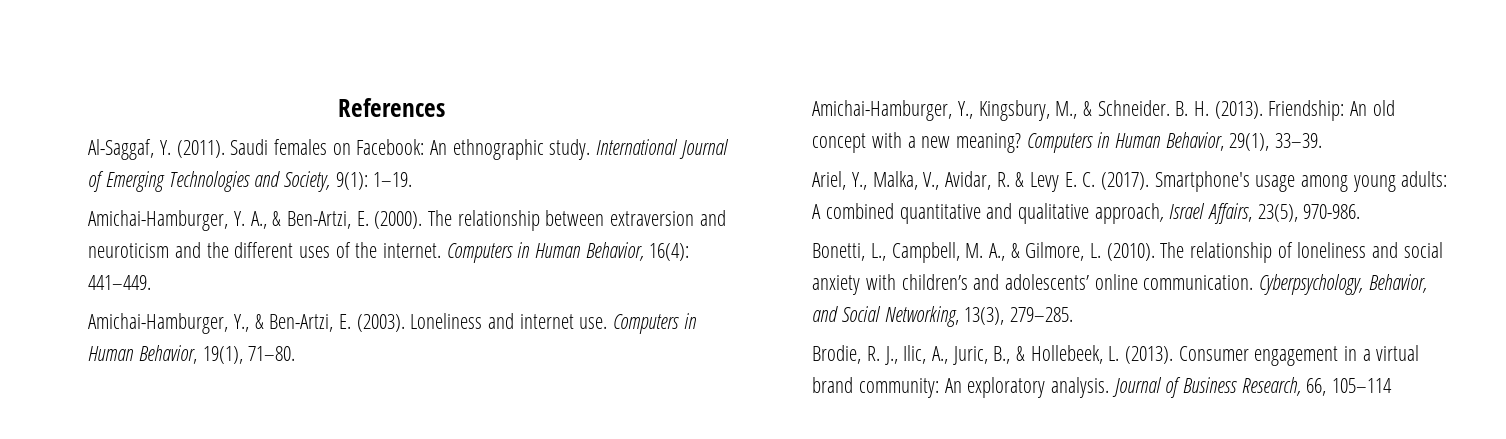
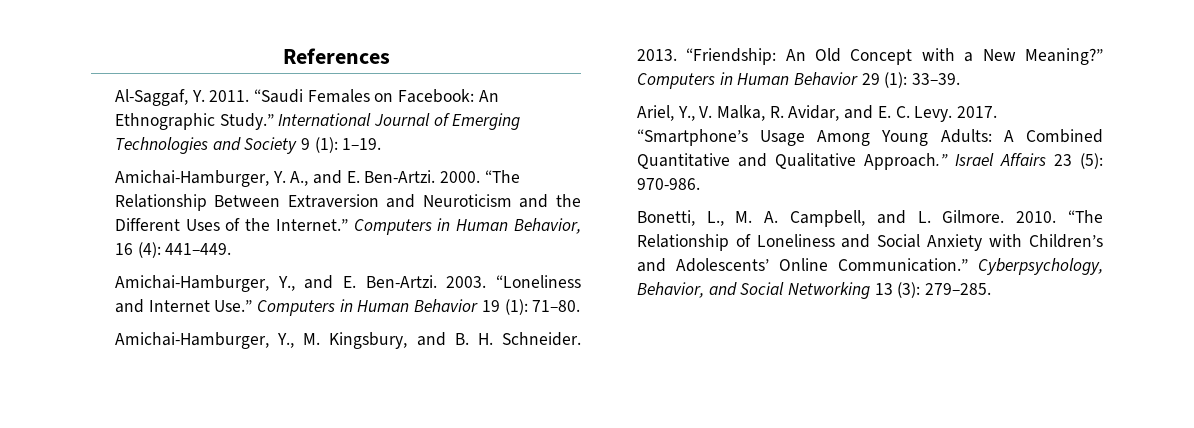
- Al-Saggaf, Y. (2011). Saudi females on Facebook: An ethnographic study.
+ Al-Saggaf, Y. 2011. “Saudi Females on Facebook: An Ethnographic Study.”
- International Journal of Emerging Technologies and Society, 9(1): 1–19.
+ International Journal of Emerging Technologies and Society 9 (1): 1–19.
- Amichai-Hamburger, Y. A., & Ben-Artzi, E. (2000). The relationship between extraversion and neuroticism and the different uses of the internet. Computers in Human Behavior, 16(4): 441–449.
+ Amichai-Hamburger, Y. A., and E. Ben-Artzi. 2000. “The Relationship Between Extraversion and Neuroticism and the Different Uses of the Internet.” Computers in Human Behavior, 16 (4): 441–449.
- Amichai-Hamburger, Y., & Ben-Artzi, E. (2003). Loneliness and internet use. Computers in Human Behavior, 19(1), 71–80.
- Amichai-Hamburger, Y., Kingsbury, M., & Schneider. B. H. (2013). Friendship: An old concept with a new meaning? Computers in Human Behavior, 29(1), 33–39.
- Ariel, Y., Malka, V., Avidar, R. & Levy E. C. (2017). Smartphone's usage among young adults: A combined quantitative and qualitative approach, Israel Affairs, 23(5), 970-986.
- Bonetti, L., Campbell, M. A., & Gilmore, L. (2010). The relationship of loneliness and social anxiety with children’s and adolescents’ online communication. Cyberpsychology, Behavior, and Social Networking, 13(3), 279–285.
- Brodie, R. J., Ilic, A., Juric, B., & Hollebeek, L. (2013). Consumer engagement in a virtual brand community: An exploratory analysis. Journal of Business Research, 66, 105–114
+ Amichai-Hamburger, Y., and E. Ben-Artzi. 2003. “Loneliness and Internet Use.” Computers in Human Behavior 19 (1): 71–80.
+ Amichai-Hamburger, Y., M. Kingsbury, and B. H. Schneider. 2013. “Friendship: An Old Concept with a New Meaning?” Computers in Human Behavior 29 (1): 33–39.
+ Ariel, Y., V. Malka, R. Avidar, and E. C. Levy. 2017. “Smartphone’s Usage Among Young Adults: A Combined Quantitative and Qualitative Approach.” Israel Affairs 23 (5): 970-986.
+ Bonetti, L., M. A. Campbell, and L. Gilmore. 2010. “The Relationship of Loneliness and Social Anxiety with Children’s and Adolescents’ Online Communication.” Cyberpsychology, Behavior, and Social Networking 13 (3): 279–285.

